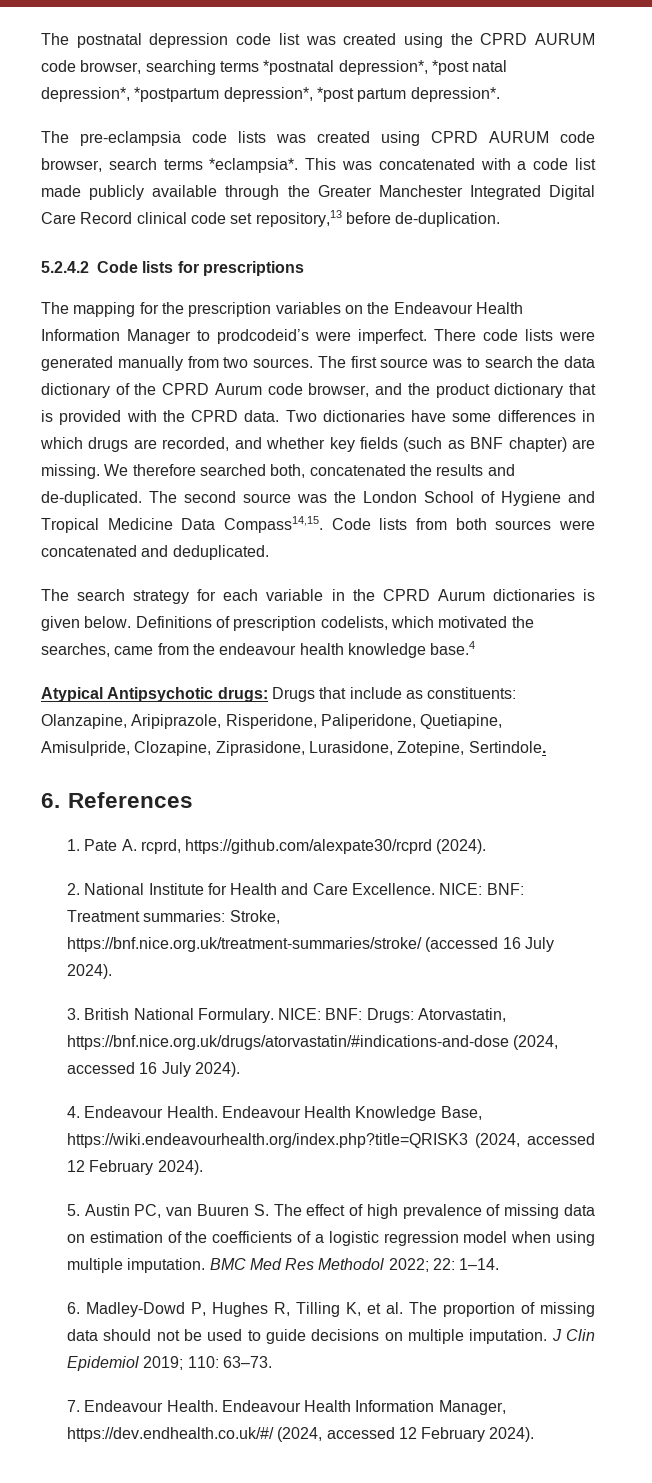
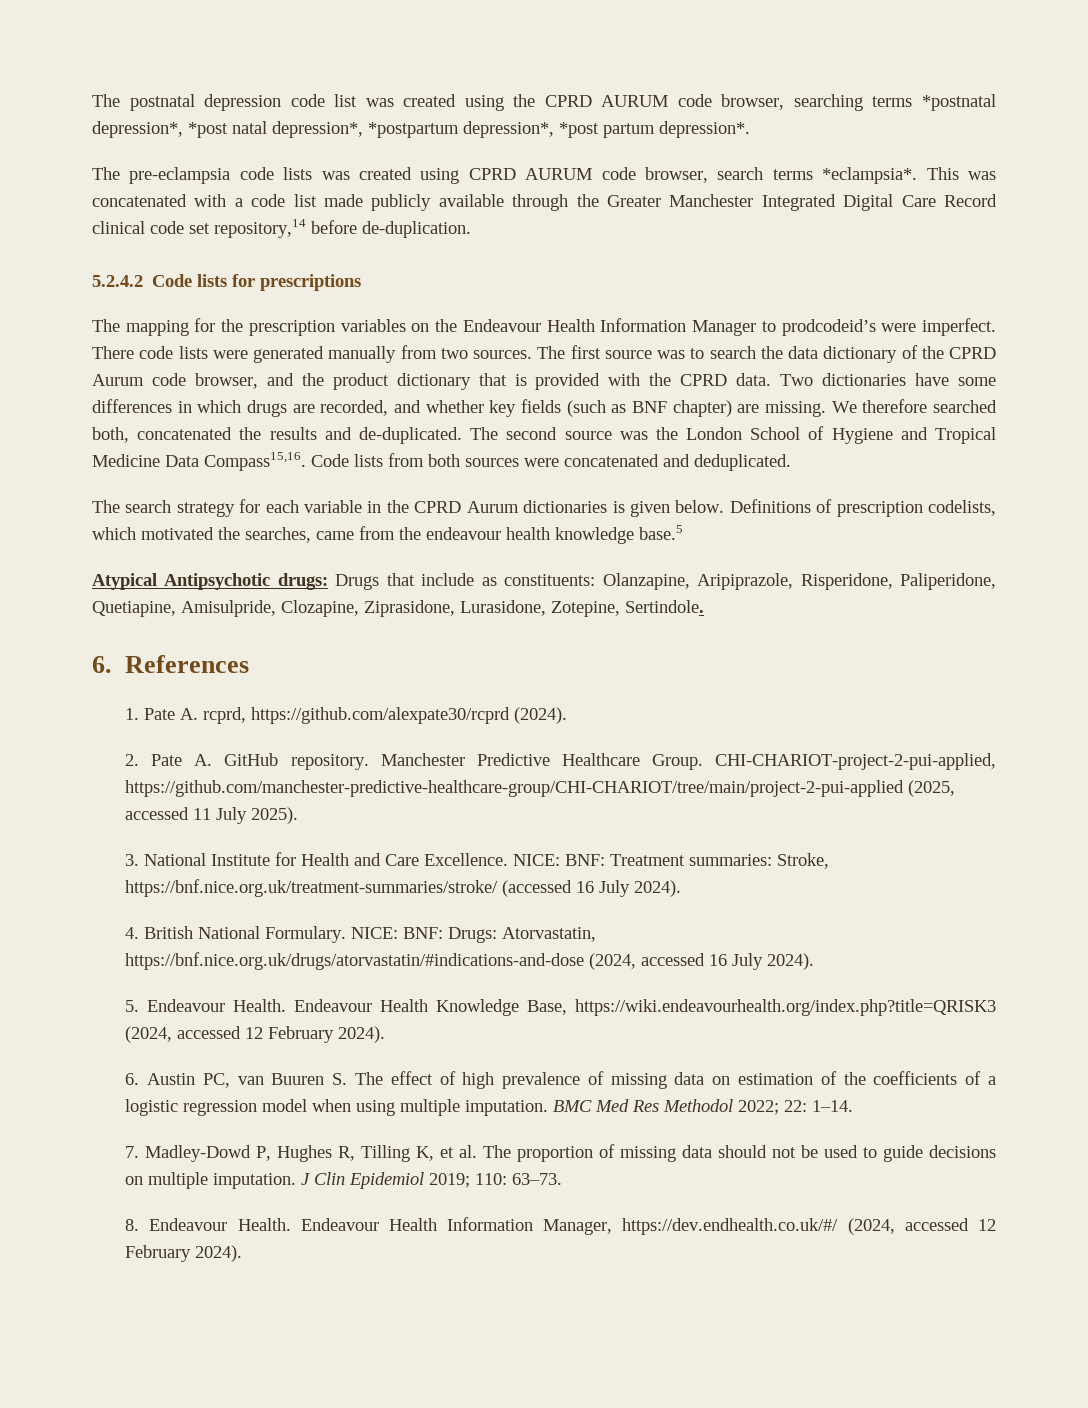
- This was concatenated with a code list made publicly available through the Greater Manchester Integrated Digital Care Record clinical code set repository,13 before de-duplication.
+ This was concatenated with a code list made publicly available through the Greater Manchester Integrated Digital Care Record clinical code set repository,14 before de-duplication.
- The second source was the London School of Hygiene and Tropical Medicine Data Compass14,15.
+ The second source was the London School of Hygiene and Tropical Medicine Data Compass15,16.
- Definitions of prescription codelists, which motivated the searches, came from the endeavour health knowledge base.4
+ Definitions of prescription codelists, which motivated the searches, came from the endeavour health knowledge base.5
- 2. National Institute for Health and Care Excellence.
+ 2. Pate A. GitHub repository. Manchester Predictive Healthcare Group. CHI-CHARIOT-project-2-pui-applied, https://github.com/manchester-predictive-healthcare-group/CHI-CHARIOT/tree/main/project-2-pui-applied (2025, accessed 11 July 2025).
+ 3. National Institute for Health and Care Excellence.
- 3. British National Formulary.
+ 4. British National Formulary.
- 4. Endeavour Health.
+ 5. Endeavour Health.
- 5. Austin PC, van Buuren S. The effect of high prevalence of missing data on estimation of the coefficients of a logistic regression model when using multiple imputation.
+ 6. Austin PC, van Buuren S. The effect of high prevalence of missing data on estimation of the coefficients of a logistic regression model when using multiple imputation.
- 6. Madley-Dowd P, Hughes R, Tilling K, et al. The proportion of missing data should not be used to guide decisions on multiple imputation.
+ 7. Madley-Dowd P, Hughes R, Tilling K, et al. The proportion of missing data should not be used to guide decisions on multiple imputation.
- 7. Endeavour Health.
+ 8. Endeavour Health.

